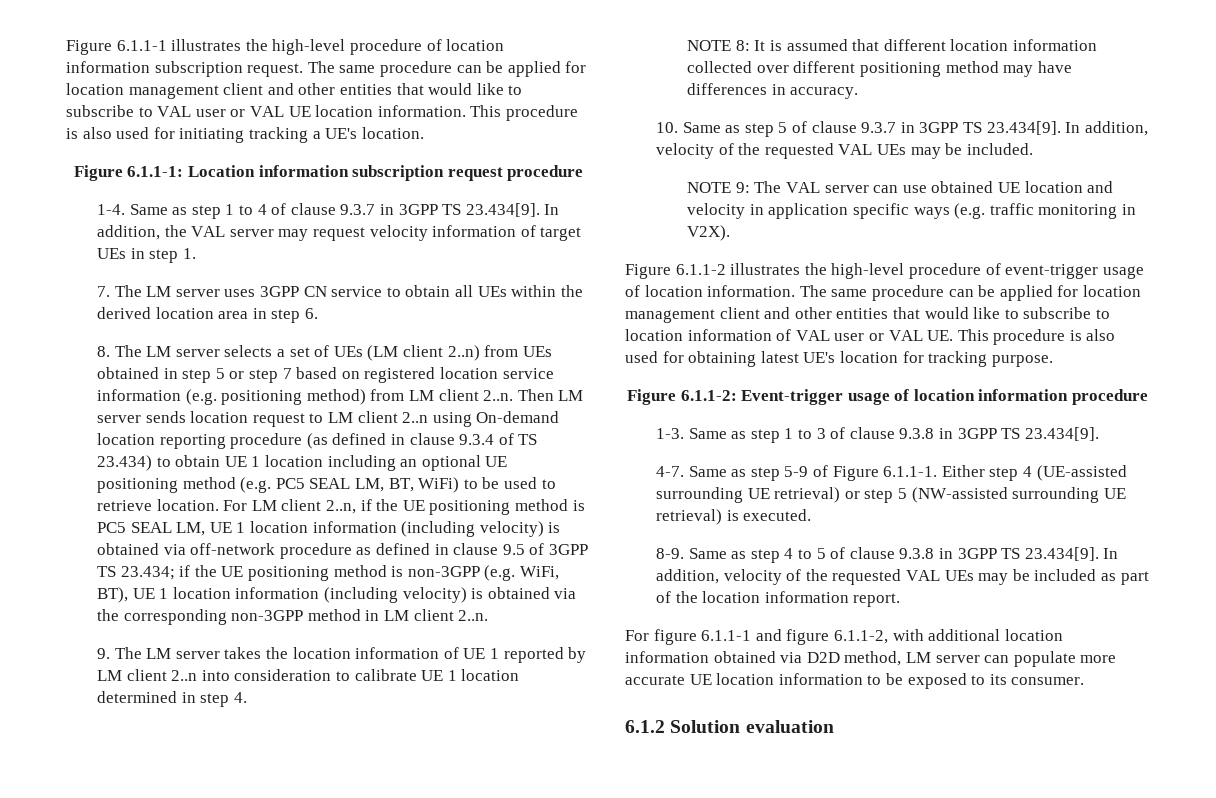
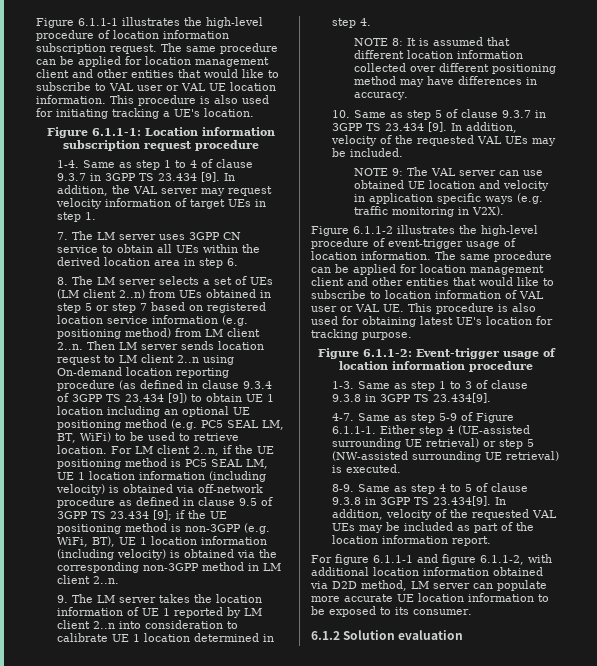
- Same as step 1 to 4 of clause 9.3.7 in 3GPP TS 23.434[9]. In addition, the VAL server may request velocity information of target UEs in step 1.
+ Same as step 1 to 4 of clause 9.3.7 in 3GPP TS 23.434 [9]. In addition, the VAL server may request velocity information of target UEs in step 1.
- 8. The LM server selects a set of UEs (LM client 2..n) from UEs obtained in step 5 or step 7 based on registered location service information (e.g. positioning method) from LM client 2..n. Then LM server sends location request to LM client 2..n using On-demand location reporting procedure (as defined in clause 9.3.4 of TS 23.434) to obtain UE 1 location including an optional UE positioning method (e.g. PC5 SEAL LM, BT, WiFi) to be used to retrieve location.
+ 8. The LM server selects a set of UEs (LM client 2..n) from UEs obtained in step 5 or step 7 based on registered location service information (e.g. positioning method) from LM client 2..n. Then LM server sends location request to LM client 2..n using On-demand location reporting procedure (as defined in clause 9.3.4 of 3GPP TS 23.434 [9]) to obtain UE 1 location including an optional UE positioning method (e.g. PC5 SEAL LM, BT, WiFi) to be used to retrieve location.
- For LM client 2..n, if the UE positioning method is PC5 SEAL LM, UE 1 location information (including velocity) is obtained via off-network procedure as defined in clause 9.5 of 3GPP TS 23.434; if the UE positioning method is non-3GPP (e.g. WiFi, BT), UE 1 location information (including velocity) is obtained via the corresponding non-3GPP method in LM client 2..n.
+ For LM client 2..n, if the UE positioning method is PC5 SEAL LM, UE 1 location information (including velocity) is obtained via off-network procedure as defined in clause 9.5 of 3GPP TS 23.434 [9]; if the UE positioning method is non-3GPP (e.g. WiFi, BT), UE 1 location information (including velocity) is obtained via the corresponding non-3GPP method in LM client 2..n.
- 10. Same as step 5 of clause 9.3.7 in 3GPP TS 23.434[9]. In addition, velocity of the requested VAL UEs may be included.
+ 10. Same as step 5 of clause 9.3.7 in 3GPP TS 23.434 [9]. In addition, velocity of the requested VAL UEs may be included.

